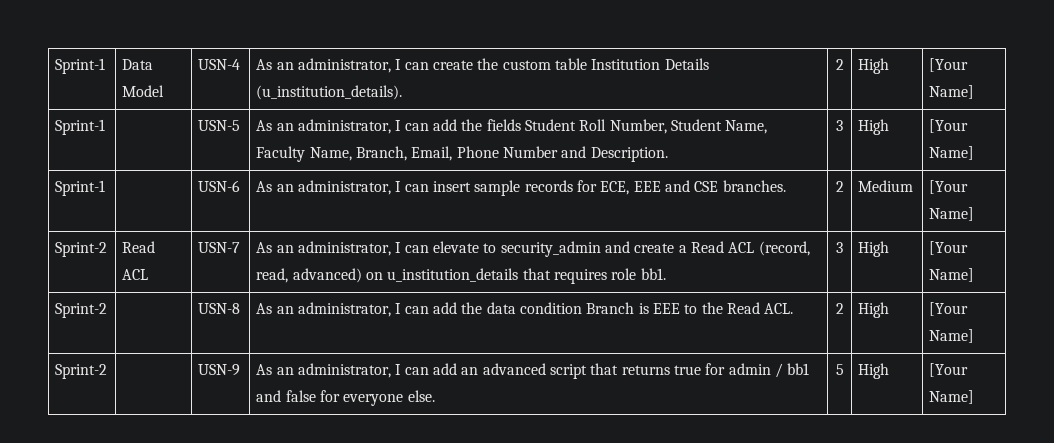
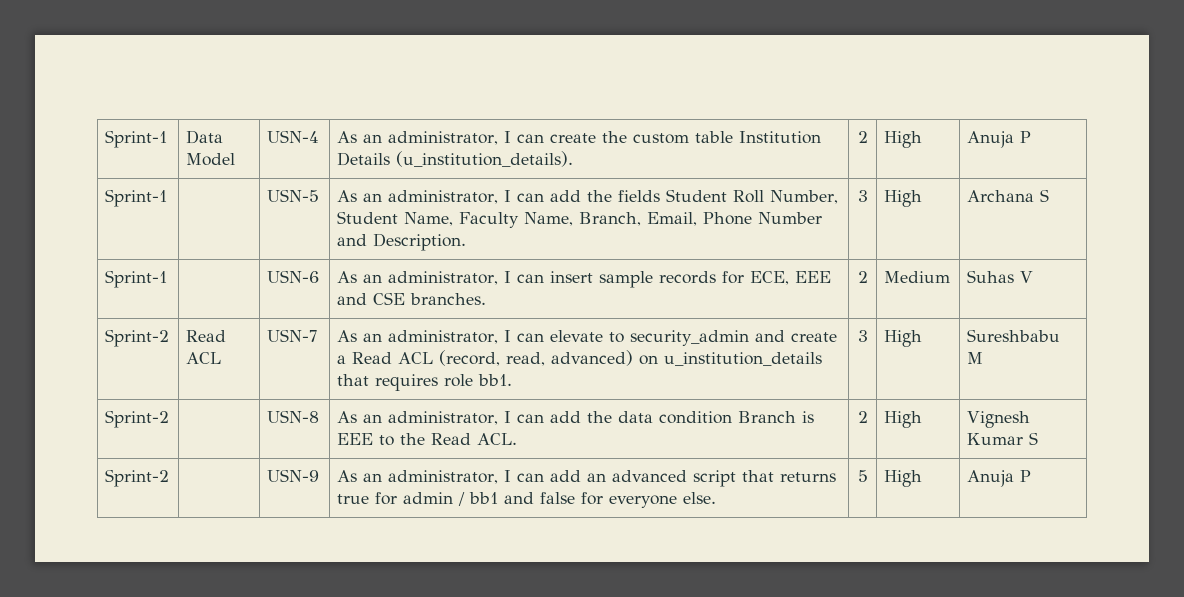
- Sprint-1 | Data Model | USN-4 | As an administrator, I can create the custom table Institution Details (u_institution_details). | 2 | High | [Your Name]
+ Sprint-1 | Data Model | USN-4 | As an administrator, I can create the custom table Institution Details (u_institution_details). | 2 | High | Anuja P
- Sprint-1 | | USN-5 | As an administrator, I can add the fields Student Roll Number, Student Name, Faculty Name, Branch, Email, Phone Number and Description. | 3 | High | [Your Name]
+ Sprint-1 | | USN-5 | As an administrator, I can add the fields Student Roll Number, Student Name, Faculty Name, Branch, Email, Phone Number and Description. | 3 | High | Archana S
- Sprint-1 | | USN-6 | As an administrator, I can insert sample records for ECE, EEE and CSE branches. | 2 | Medium | [Your Name]
+ Sprint-1 | | USN-6 | As an administrator, I can insert sample records for ECE, EEE and CSE branches. | 2 | Medium | Suhas V
- Sprint-2 | Read ACL | USN-7 | As an administrator, I can elevate to security_admin and create a Read ACL (record, read, advanced) on u_institution_details that requires role bb1. | 3 | High | [Your Name]
+ Sprint-2 | Read ACL | USN-7 | As an administrator, I can elevate to security_admin and create a Read ACL (record, read, advanced) on u_institution_details that requires role bb1. | 3 | High | Sureshbabu M
- Sprint-2 | | USN-8 | As an administrator, I can add the data condition Branch is EEE to the Read ACL. | 2 | High | [Your Name]
+ Sprint-2 | | USN-8 | As an administrator, I can add the data condition Branch is EEE to the Read ACL. | 2 | High | Vignesh Kumar S
- Sprint-2 | | USN-9 | As an administrator, I can add an advanced script that returns true for admin / bb1 and false for everyone else. | 5 | High | [Your Name]
+ Sprint-2 | | USN-9 | As an administrator, I can add an advanced script that returns true for admin / bb1 and false for everyone else. | 5 | High | Anuja P

